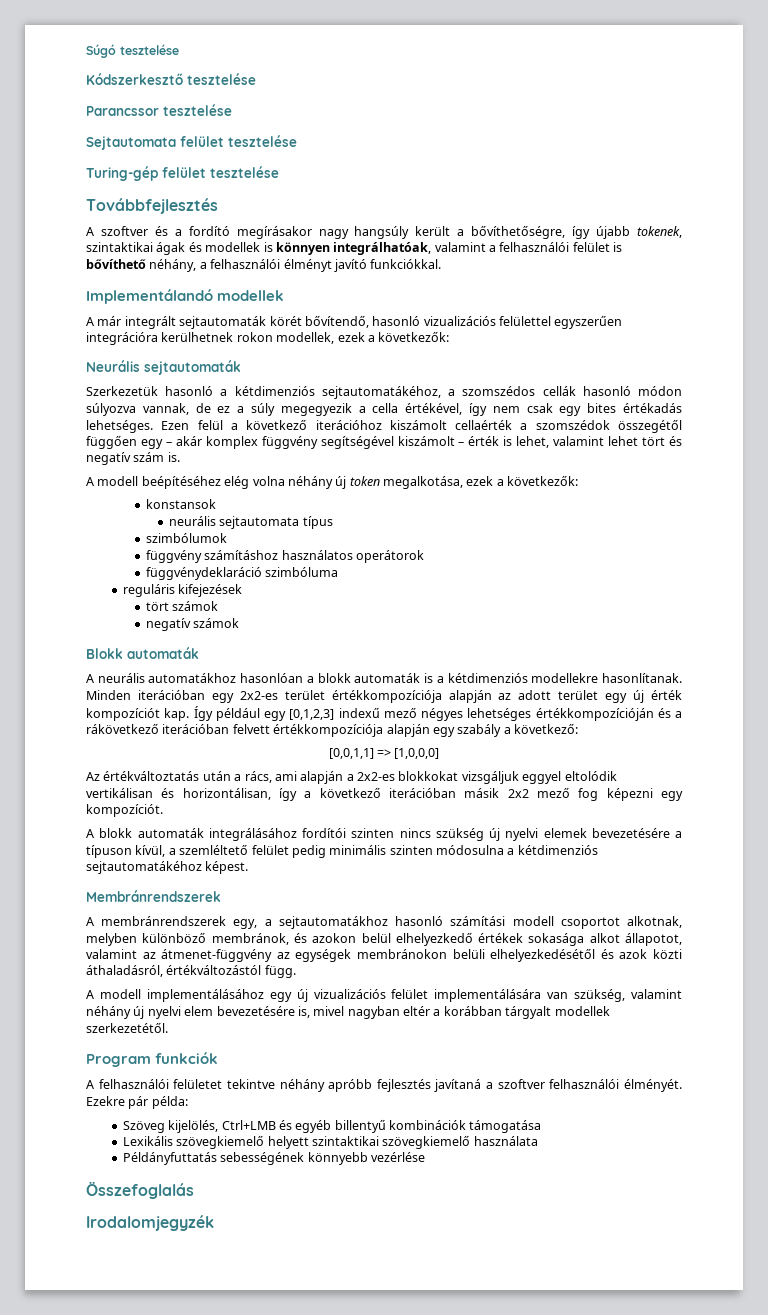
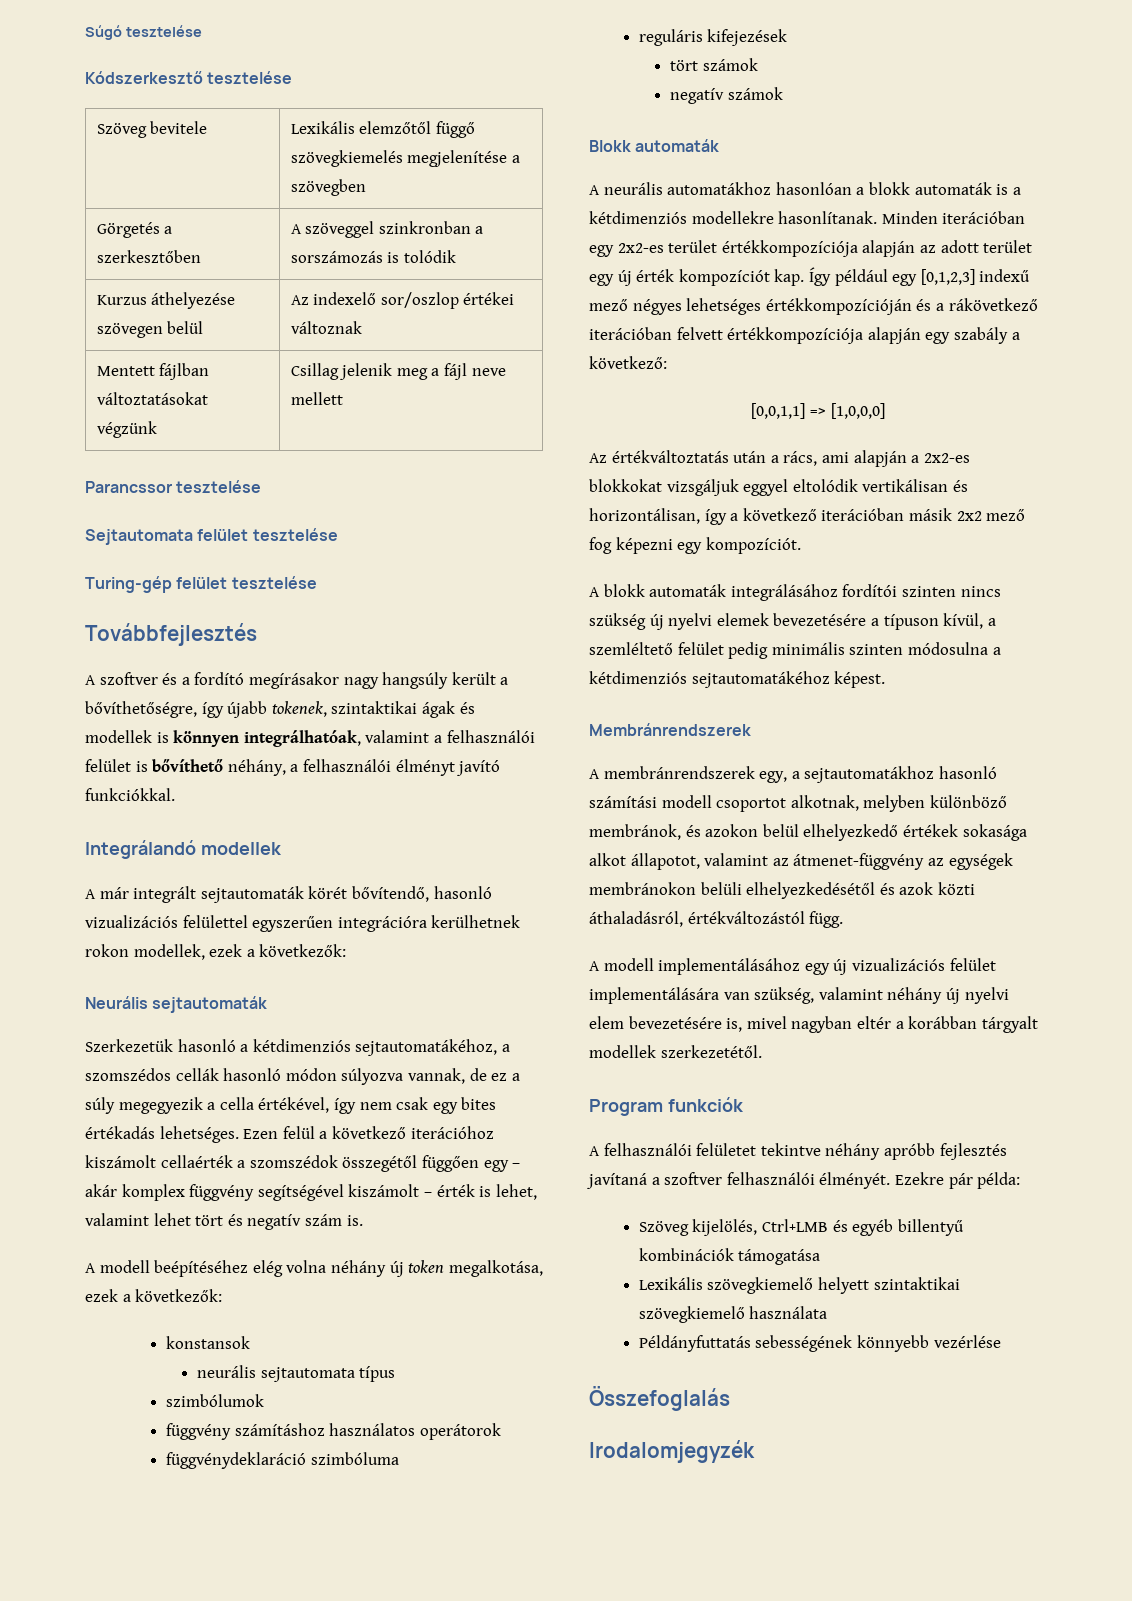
+ Szöveg bevitele | Lexikális elemzőtől függő szövegkiemelés megjelenítése a szövegben
+ Görgetés a szerkesztőben | A szöveggel szinkronban a sorszámozás is tolódik
+ Kurzus áthelyezése szövegen belül | Az indexelő sor/oszlop értékei változnak
+ Mentett fájlban változtatásokat végzünk | Csillag jelenik meg a fájl neve mellett
- Implementálandó modellek
+ Integrálandó modellek

